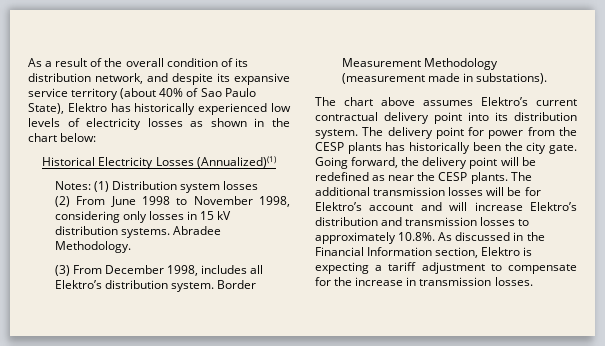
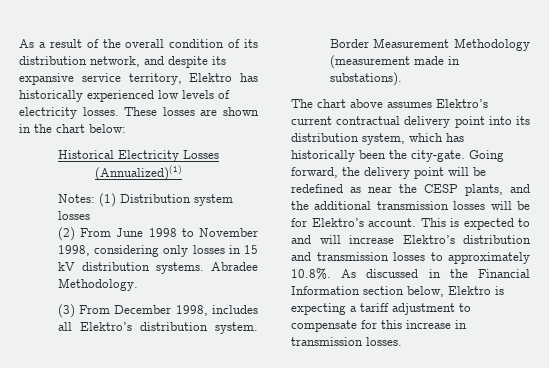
- As a result of the overall condition of its distribution network, and despite its expansive service territory (about 40% of Sao Paulo State), Elektro has historically experienced low levels of electricity losses as shown in the chart below:
+ As a result of the overall condition of its distribution network, and despite its expansive service territory, Elektro has historically experienced low levels of electricity losses. These losses are shown in the chart below:
- The chart above assumes Elektro’s current contractual delivery point into its distribution system. The delivery point for power from the CESP plants has historically been the city gate.
+ The chart above assumes Elektro’s current contractual delivery point into its distribution system, which has historically been the city-gate.
- Going forward, the delivery point will be redefined as near the CESP plants. The additional transmission losses will be for Elektro’s account and will increase Elektro’s distribution and transmission losses to approximately 10.8%. As discussed in the Financial Information section, Elektro is expecting a tariff adjustment to compensate for the increase in transmission losses.
+ Going forward, the delivery point will be redefined as near the CESP plants, and the additional transmission losses will be for Elektro’s account. This is expected to and will increase Elektro’s distribution and transmission losses to approximately 10.8%. As discussed in the Financial Information section below, Elektro is expecting a tariff adjustment to compensate for this increase in transmission losses.

